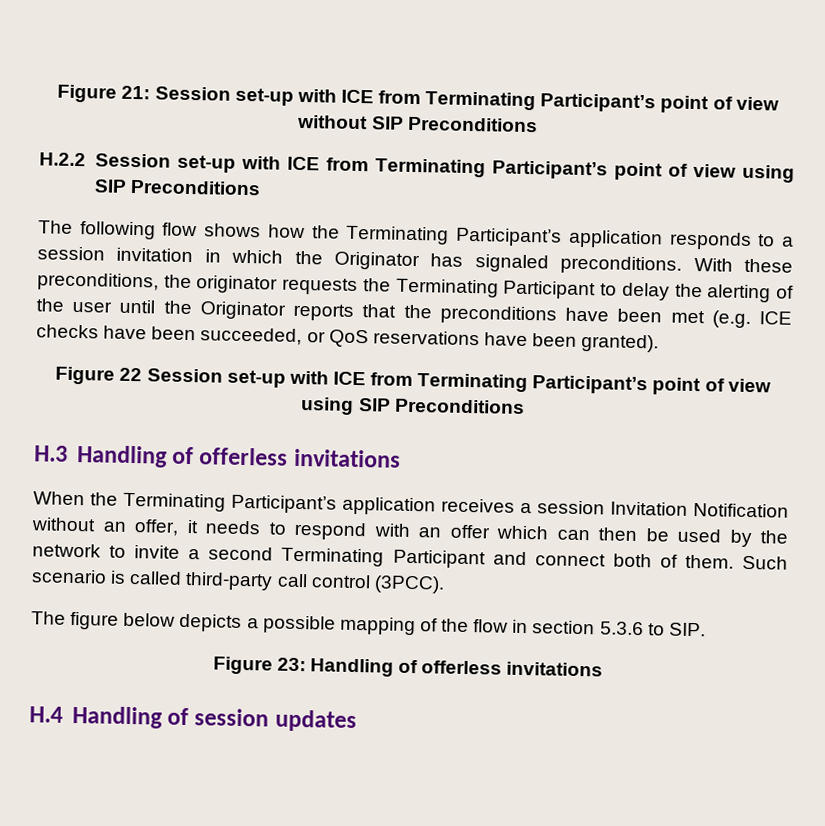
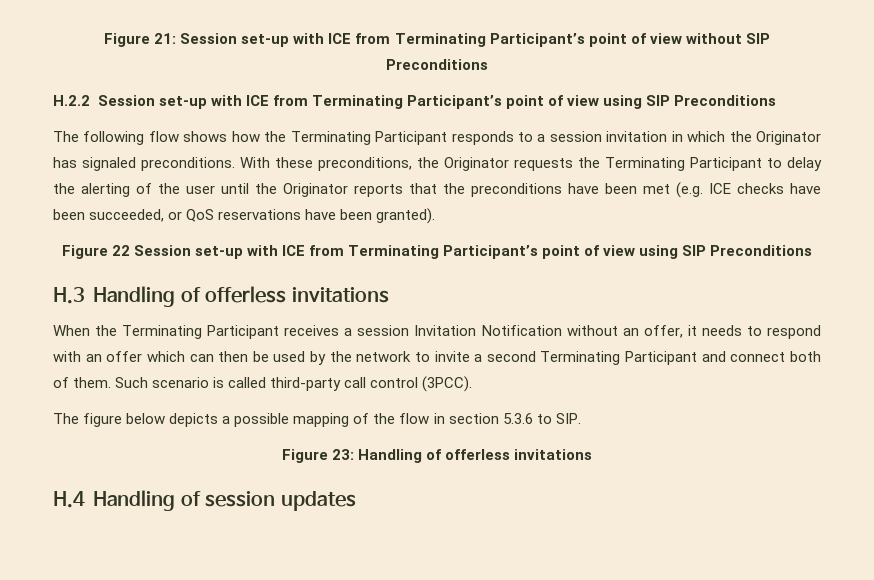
- The following flow shows how the Terminating Participant’s application responds to a session invitation in which the Originator has signaled preconditions.
+ The following flow shows how the Terminating Participant responds to a session invitation in which the Originator has signaled preconditions.
- With these preconditions, the originator requests the Terminating Participant to delay the alerting of the user until the Originator reports that the preconditions have been met (e.g. ICE checks have been succeeded, or QoS reservations have been granted).
+ With these preconditions, the Originator requests the Terminating Participant to delay the alerting of the user until the Originator reports that the preconditions have been met (e.g. ICE checks have been succeeded, or QoS reservations have been granted).
- When the Terminating Participant’s application receives a session Invitation Notification without an offer, it needs to respond with an offer which can then be used by the network to invite a second Terminating Participant and connect both of them.
+ When the Terminating Participant receives a session Invitation Notification without an offer, it needs to respond with an offer which can then be used by the network to invite a second Terminating Participant and connect both of them.

